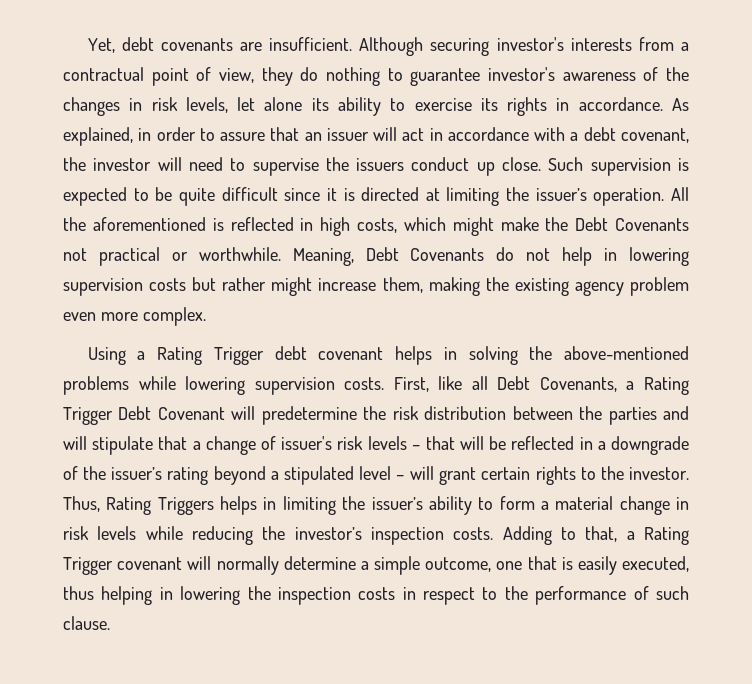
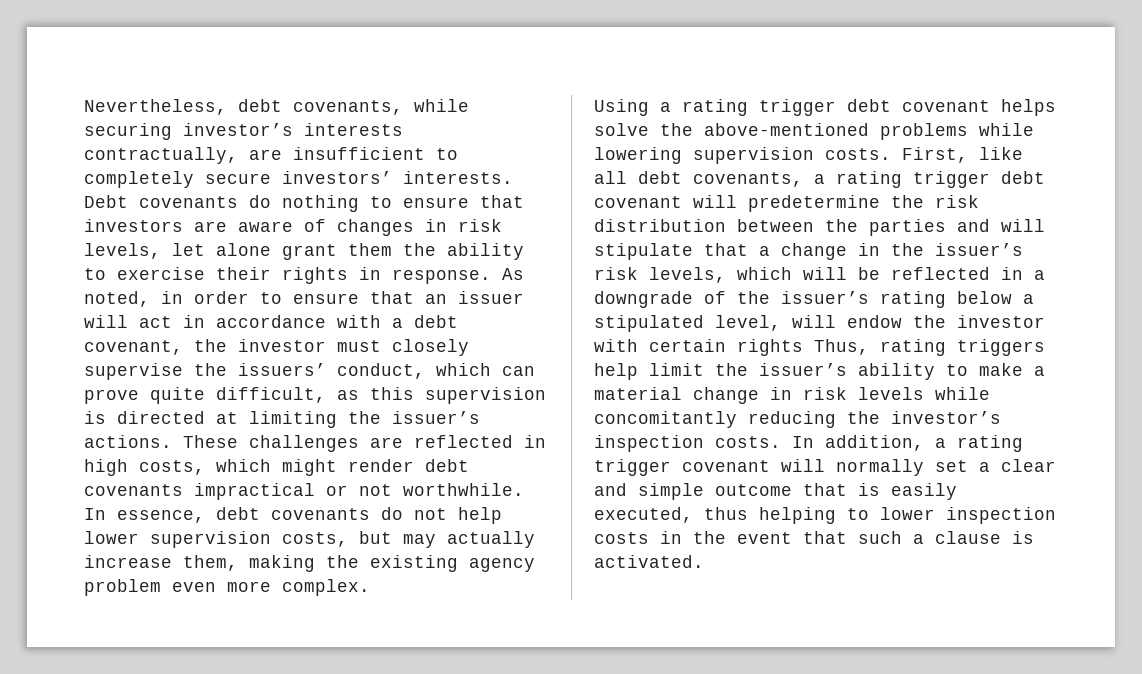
- Yet, debt covenants are insufficient. Although securing investor's interests from a contractual point of view, they do nothing to guarantee investor's awareness of the changes in risk levels, let alone its ability to exercise its rights in accordance. As explained, in order to assure that an issuer will act in accordance with a debt covenant, the investor will need to supervise the issuers conduct up close. Such supervision is expected to be quite difficult since it is directed at limiting the issuer’s operation. All the aforementioned is reflected in high costs, which might make the Debt Covenants not practical or worthwhile. Meaning, Debt Covenants do not help in lowering supervision costs but rather might increase them, making the existing agency problem even more complex.
+ Nevertheless, debt covenants, while securing investor’s interests contractually, are insufficient to completely secure investors’ interests. Debt covenants do nothing to ensure that investors are aware of changes in risk levels, let alone grant them the ability to exercise their rights in response. As noted, in order to ensure that an issuer will act in accordance with a debt covenant, the investor must closely supervise the issuers’ conduct, which can prove quite difficult, as this supervision is directed at limiting the issuer’s actions. These challenges are reflected in high costs, which might render debt covenants impractical or not worthwhile. In essence, debt covenants do not help lower supervision costs, but may actually increase them, making the existing agency problem even more complex.
- Using a Rating Trigger debt covenant helps in solving the above-mentioned problems while lowering supervision costs.
+ Using a rating trigger debt covenant helps solve the above-mentioned problems while lowering supervision costs.
- First, like all Debt Covenants, a Rating Trigger Debt Covenant will predetermine the risk distribution between the parties and will stipulate that a change of issuer's risk levels – that will be reflected in a downgrade of the issuer’s rating beyond a stipulated level – will grant certain rights to the investor. Thus, Rating Triggers helps in limiting the issuer’s ability to form a material change in risk levels while reducing the investor’s inspection costs.
+ First, like all debt covenants, a rating trigger debt covenant will predetermine the risk distribution between the parties and will stipulate that a change in the issuer’s risk levels, which will be reflected in a downgrade of the issuer’s rating below a stipulated level, will endow the investor with certain rights Thus, rating triggers help limit the issuer’s ability to make a material change in risk levels while concomitantly reducing the investor’s inspection costs.
- Adding to that, a Rating Trigger covenant will normally determine a simple outcome, one that is easily executed, thus helping in lowering the inspection costs in respect to the performance of such clause.
+ In addition, a rating trigger covenant will normally set a clear and simple outcome that is easily executed, thus helping to lower inspection costs in the event that such a clause is activated.

